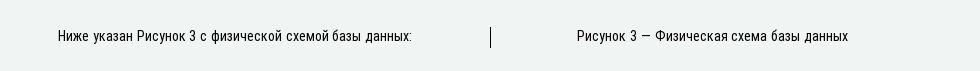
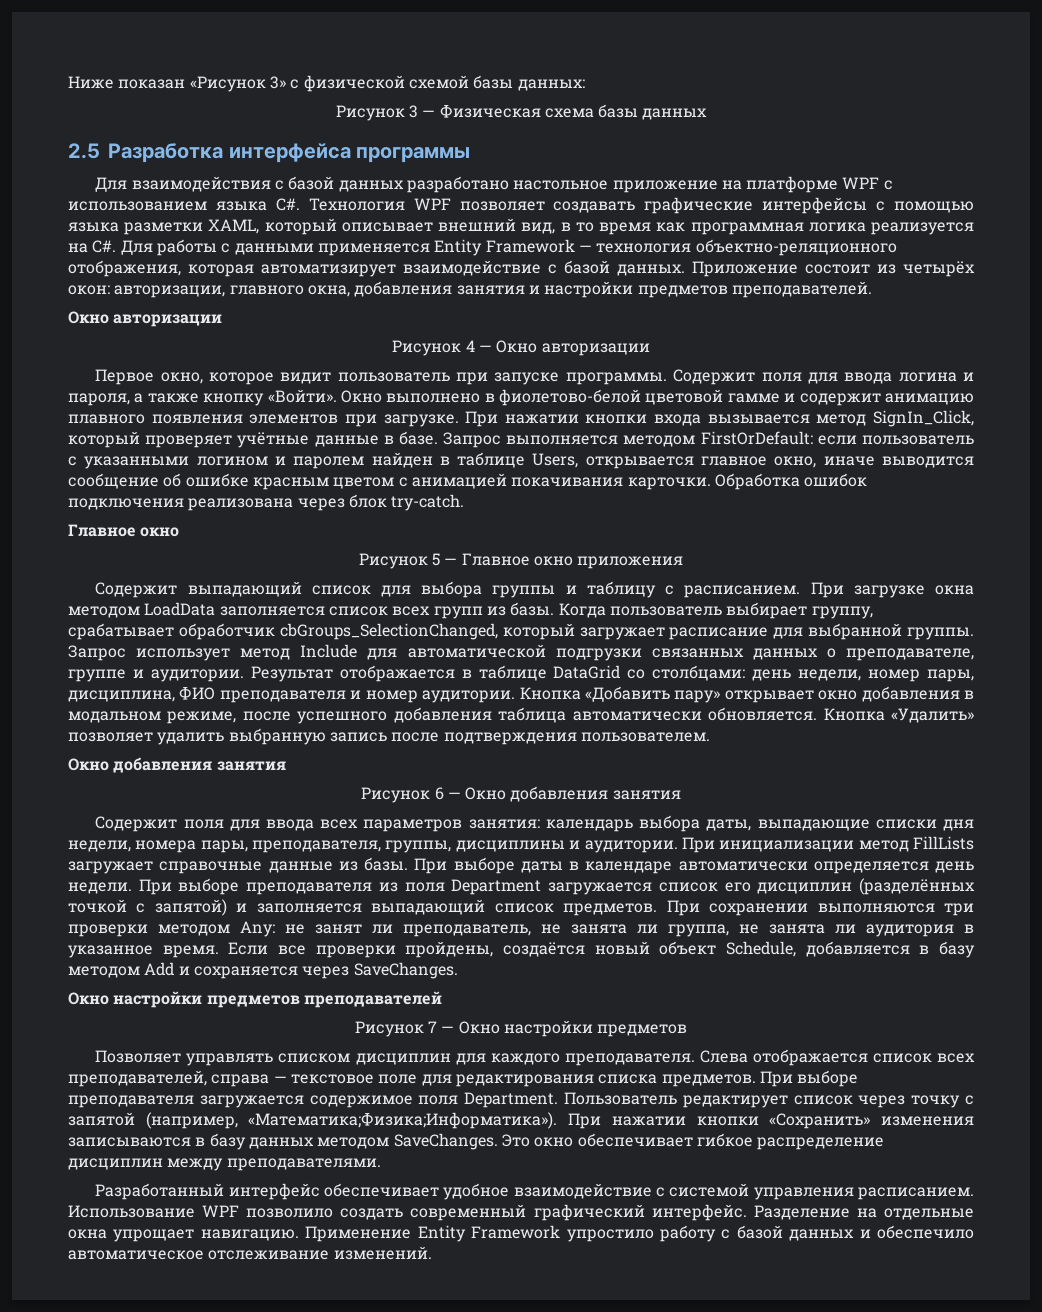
- Ниже указан Рисунок 3 с физической схемой базы данных:
+ Ниже показан «Рисунок 3» с физической схемой базы данных:
+ 2.5 Разработка интерфейса программы
+ Для взаимодействия с базой данных разработано настольное приложение на платформе WPF с использованием языка C#. Технология WPF позволяет создавать графические интерфейсы с помощью языка разметки XAML, который описывает внешний вид, в то время как программная логика реализуется на C#. Для работы с данными применяется Entity Framework — технология объектно-реляционного отображения, которая автоматизирует взаимодействие с базой данных. Приложение состоит из четырёх окон: авторизации, главного окна, добавления занятия и настройки предметов преподавателей.
+ Окно авторизации
+ Рисунок 4 — Окно авторизации
+ Первое окно, которое видит пользователь при запуске программы. Содержит поля для ввода логина и пароля, а также кнопку «Войти». Окно выполнено в фиолетово-белой цветовой гамме и содержит анимацию плавного появления элементов при загрузке. При нажатии кнопки входа вызывается метод SignIn_Click, который проверяет учётные данные в базе. Запрос выполняется методом FirstOrDefault: если пользователь с указанными логином и паролем найден в таблице Users, открывается главное окно, иначе выводится сообщение об ошибке красным цветом с анимацией покачивания карточки. Обработка ошибок подключения реализована через блок try-catch.
+ Главное окно
+ Рисунок 5 — Главное окно приложения
+ Содержит выпадающий список для выбора группы и таблицу с расписанием. При загрузке окна методом LoadData заполняется список всех групп из базы. Когда пользователь выбирает группу, срабатывает обработчик cbGroups_SelectionChanged, который загружает расписание для выбранной группы. Запрос использует метод Include для автоматической подгрузки связанных данных о преподавателе, группе и аудитории. Результат отображается в таблице DataGrid со столбцами: день недели, номер пары, дисциплина, ФИО преподавателя и номер аудитории. Кнопка «Добавить пару» открывает окно добавления в модальном режиме, после успешного добавления таблица автоматически обновляется. Кнопка «Удалить» позволяет удалить выбранную запись после подтверждения пользователем.
+ Окно добавления занятия
+ Рисунок 6 — Окно добавления занятия
+ Содержит поля для ввода всех параметров занятия: календарь выбора даты, выпадающие списки дня недели, номера пары, преподавателя, группы, дисциплины и аудитории. При инициализации метод FillLists загружает справочные данные из базы. При выборе даты в календаре автоматически определяется день недели. При выборе преподавателя из поля Department загружается список его дисциплин (разделённых точкой с запятой) и заполняется выпадающий список предметов. При сохранении выполняются три проверки методом Any: не занят ли преподаватель, не занята ли группа, не занята ли аудитория в указанное время. Если все проверки пройдены, создаётся новый объект Schedule, добавляется в базу методом Add и сохраняется через SaveChanges.
+ Окно настройки предметов преподавателей
+ Рисунок 7 — Окно настройки предметов
+ Позволяет управлять списком дисциплин для каждого преподавателя. Слева отображается список всех преподавателей, справа — текстовое поле для редактирования списка предметов. При выборе преподавателя загружается содержимое поля Department. Пользователь редактирует список через точку с запятой (например, «Математика;Физика;Информатика»). При нажатии кнопки «Сохранить» изменения записываются в базу данных методом SaveChanges. Это окно обеспечивает гибкое распределение дисциплин между преподавателями.
+ Разработанный интерфейс обеспечивает удобное взаимодействие с системой управления расписанием. Использование WPF позволило создать современный графический интерфейс. Разделение на отдельные окна упрощает навигацию. Применение Entity Framework упростило работу с базой данных и обеспечило автоматическое отслеживание изменений.

